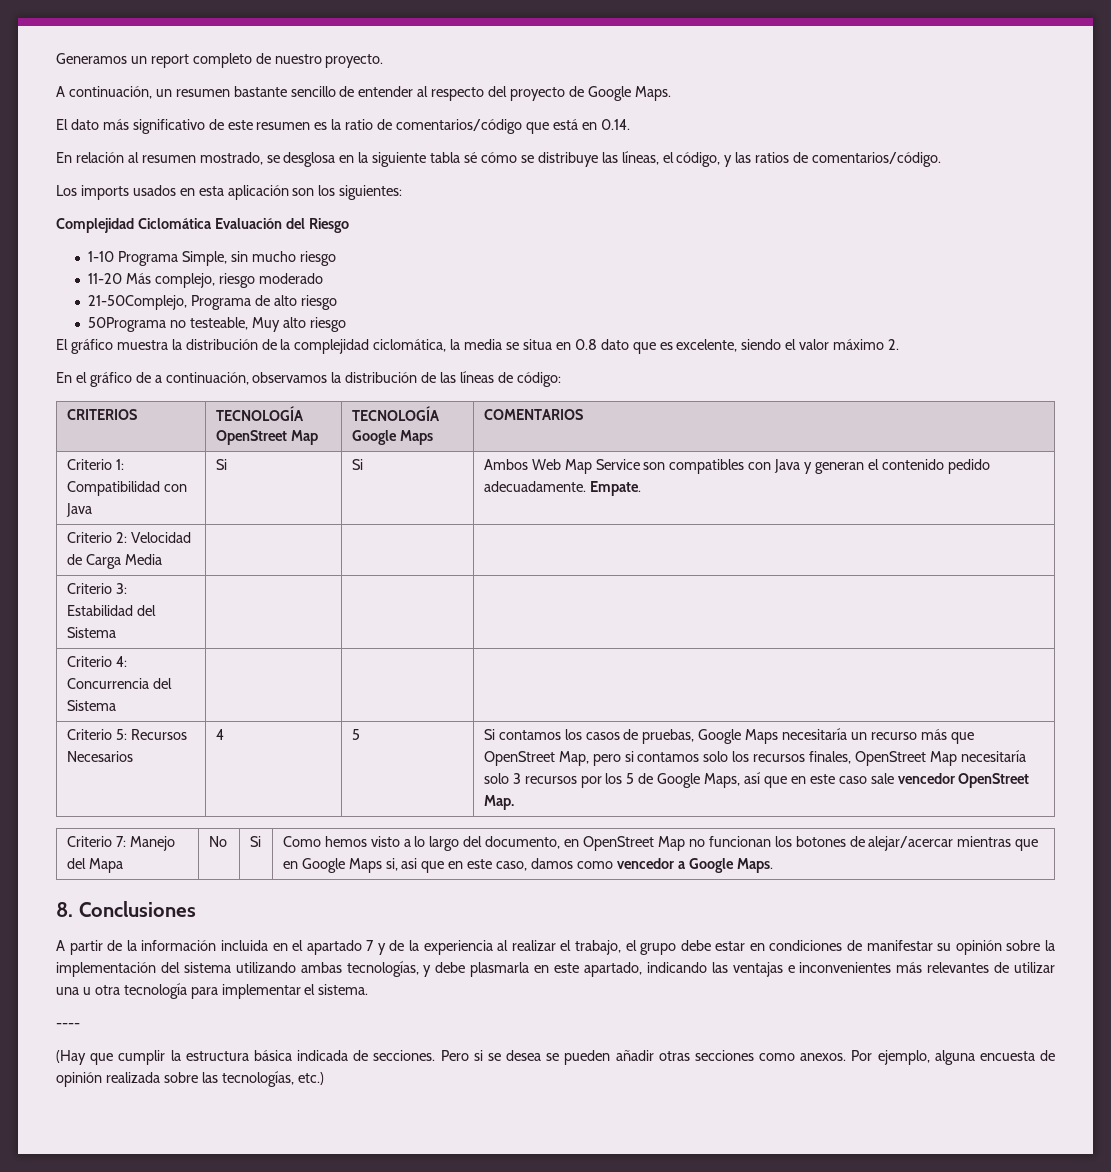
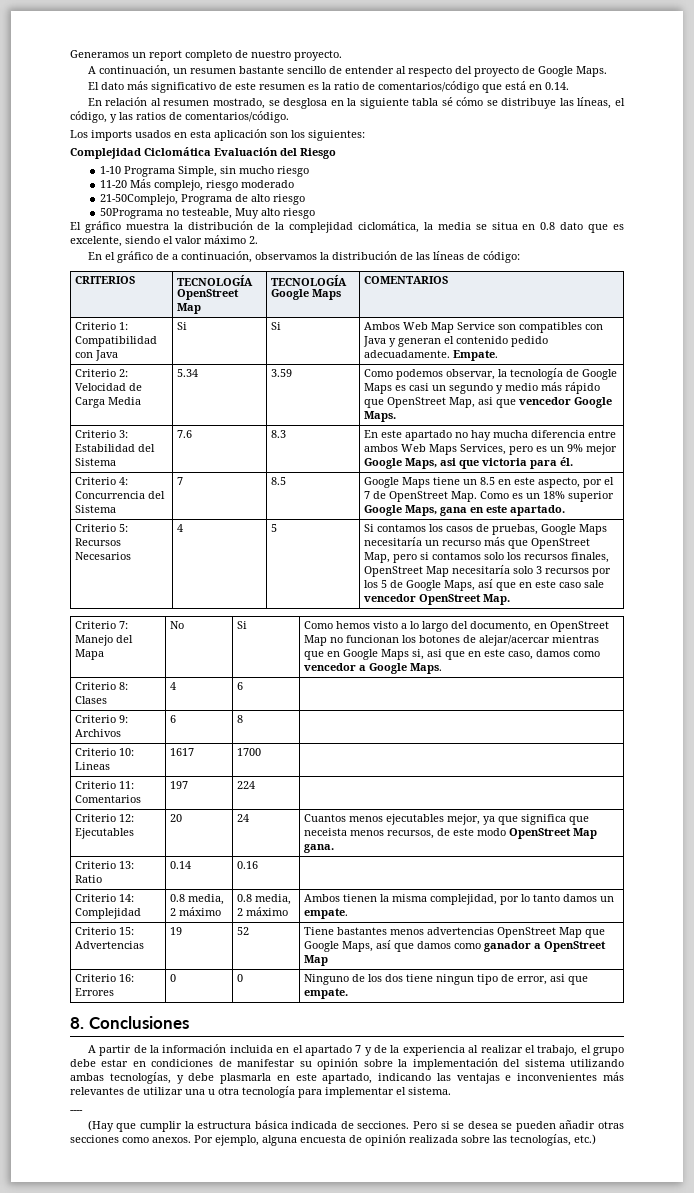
- Criterio 2: Velocidad de Carga Media | | |
+ Criterio 2: Velocidad de Carga Media | 5.34 | 3.59 | Como podemos observar, la tecnología de Google Maps es casi un segundo y medio más rápido que OpenStreet Map, asi que vencedor Google Maps.
- Criterio 3: Estabilidad del Sistema | | |
+ Criterio 3: Estabilidad del Sistema | 7.6 | 8.3 | En este apartado no hay mucha diferencia entre ambos Web Maps Services, pero es un 9% mejor Google Maps, asi que victoria para él.
- Criterio 4: Concurrencia del Sistema | | |
+ Criterio 4: Concurrencia del Sistema | 7 | 8.5 | Google Maps tiene un 8.5 en este aspecto, por el 7 de OpenStreet Map. Como es un 18% superior Google Maps, gana en este apartado.
+ Criterio 8: Clases | 4 | 6 |
+ Criterio 9: Archivos | 6 | 8 |
+ Criterio 10: Lineas | 1617 | 1700 |
+ Criterio 11: Comentarios | 197 | 224 |
+ Criterio 12: Ejecutables | 20 | 24 | Cuantos menos ejecutables mejor, ya que significa que neceista menos recursos, de este modo OpenStreet Map gana.
+ Criterio 13: Ratio | 0.14 | 0.16 |
+ Criterio 14: Complejidad | 0.8 media, 2 máximo | 0.8 media, 2 máximo | Ambos tienen la misma complejidad, por lo tanto damos un empate.
+ Criterio 15: Advertencias | 19 | 52 | Tiene bastantes menos advertencias OpenStreet Map que Google Maps, así que damos como ganador a OpenStreet Map
+ Criterio 16: Errores | 0 | 0 | Ninguno de los dos tiene ningun tipo de error, asi que empate.

